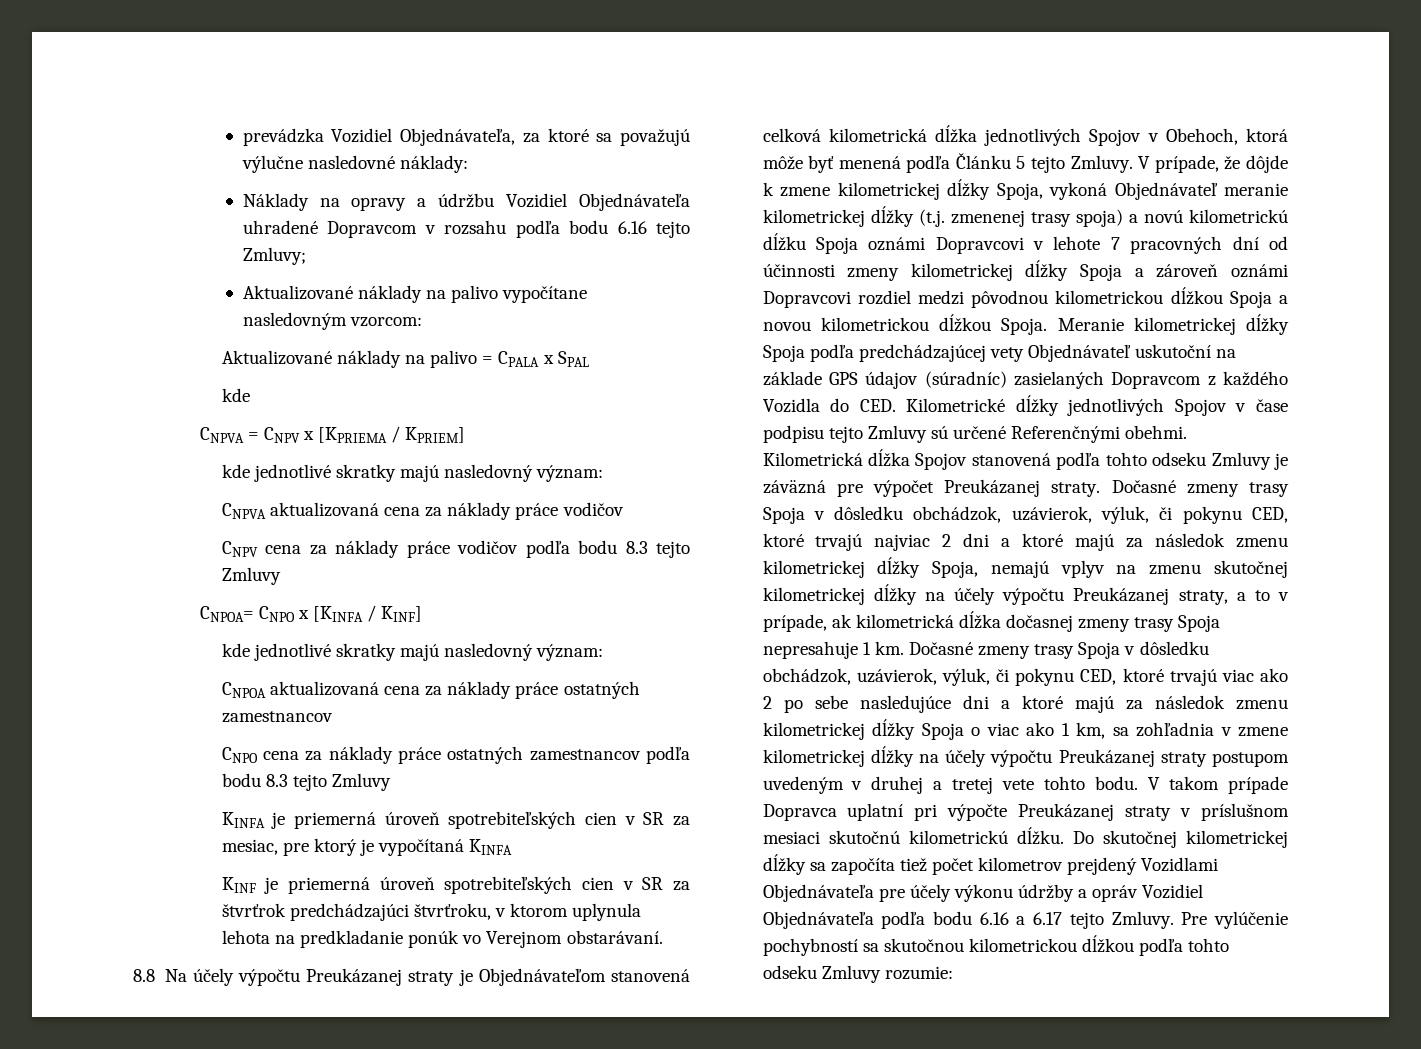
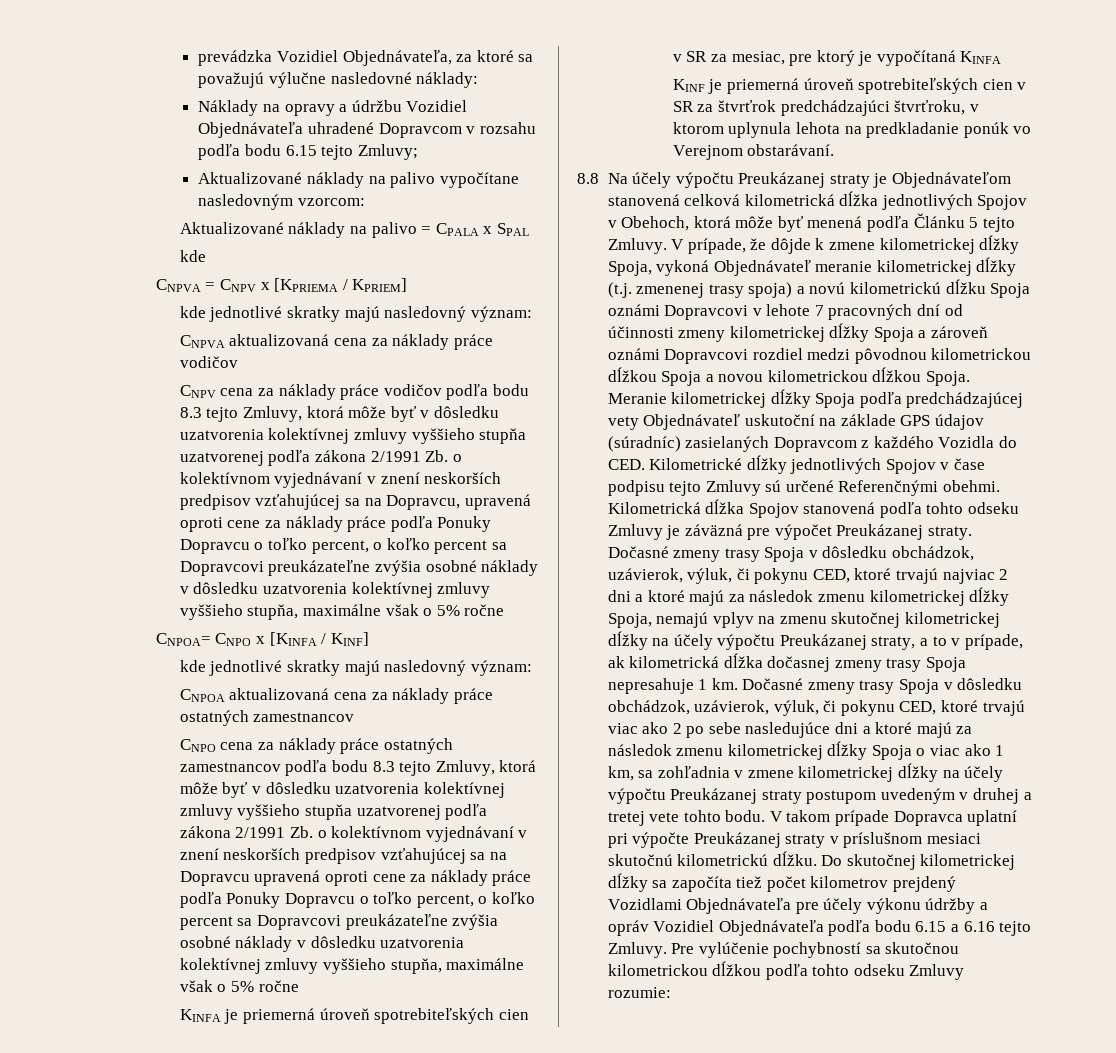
- Náklady na opravy a údržbu Vozidiel Objednávateľa uhradené Dopravcom v rozsahu podľa bodu 6.16 tejto Zmluvy;
+ Náklady na opravy a údržbu Vozidiel Objednávateľa uhradené Dopravcom v rozsahu podľa bodu 6.15 tejto Zmluvy;
- CNPV cena za náklady práce vodičov podľa bodu 8.3 tejto Zmluvy
+ CNPV cena za náklady práce vodičov podľa bodu 8.3 tejto Zmluvy, ktorá môže byť v dôsledku uzatvorenia kolektívnej zmluvy vyššieho stupňa uzatvorenej podľa zákona 2/1991 Zb. o kolektívnom vyjednávaní v znení neskorších predpisov vzťahujúcej sa na Dopravcu, upravená oproti cene za náklady práce podľa Ponuky Dopravcu o toľko percent, o koľko percent sa Dopravcovi preukázateľne zvýšia osobné náklady v dôsledku uzatvorenia kolektívnej zmluvy vyššieho stupňa, maximálne však o 5% ročne
- CNPO cena za náklady práce ostatných zamestnancov podľa bodu 8.3 tejto Zmluvy
+ CNPO cena za náklady práce ostatných zamestnancov podľa bodu 8.3 tejto Zmluvy, ktorá môže byť v dôsledku uzatvorenia kolektívnej zmluvy vyššieho stupňa uzatvorenej podľa zákona 2/1991 Zb. o kolektívnom vyjednávaní v znení neskorších predpisov vzťahujúcej sa na Dopravcu upravená oproti cene za náklady práce podľa Ponuky Dopravcu o toľko percent, o koľko percent sa Dopravcovi preukázateľne zvýšia osobné náklady v dôsledku uzatvorenia kolektívnej zmluvy vyššieho stupňa, maximálne však o 5% ročne
- Do skutočnej kilometrickej dĺžky sa započíta tiež počet kilometrov prejdený Vozidlami Objednávateľa pre účely výkonu údržby a opráv Vozidiel Objednávateľa podľa bodu 6.16 a 6.17 tejto Zmluvy.
+ Do skutočnej kilometrickej dĺžky sa započíta tiež počet kilometrov prejdený Vozidlami Objednávateľa pre účely výkonu údržby a opráv Vozidiel Objednávateľa podľa bodu 6.15 a 6.16 tejto Zmluvy.

